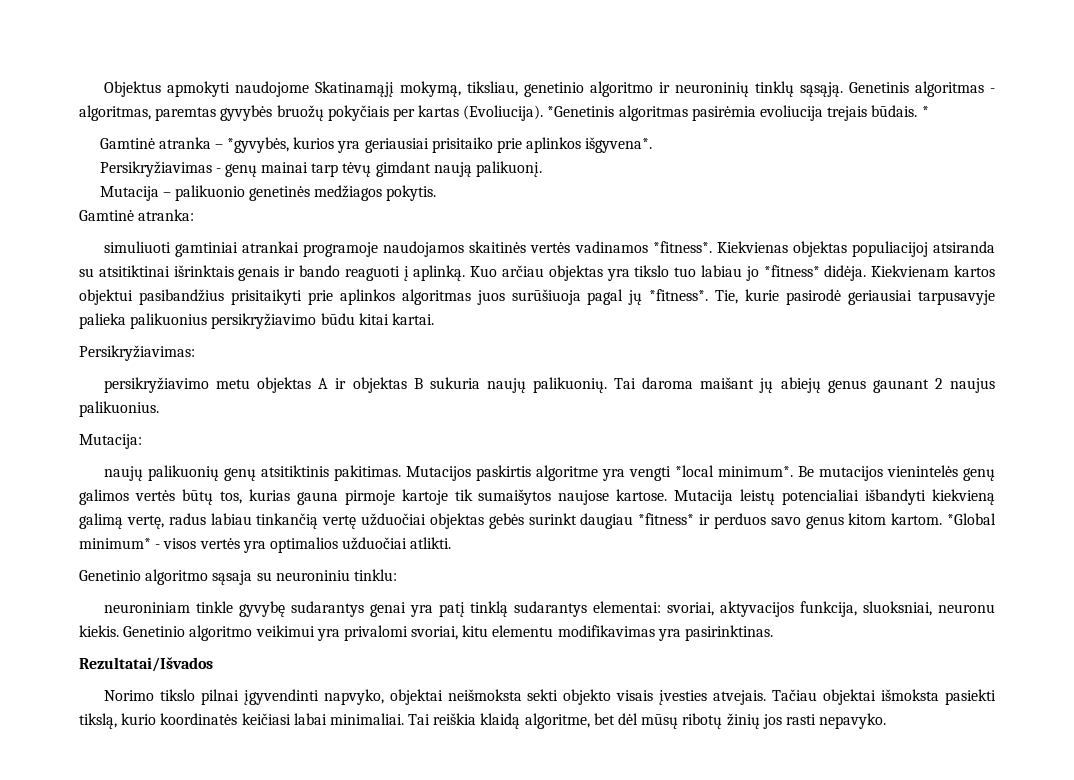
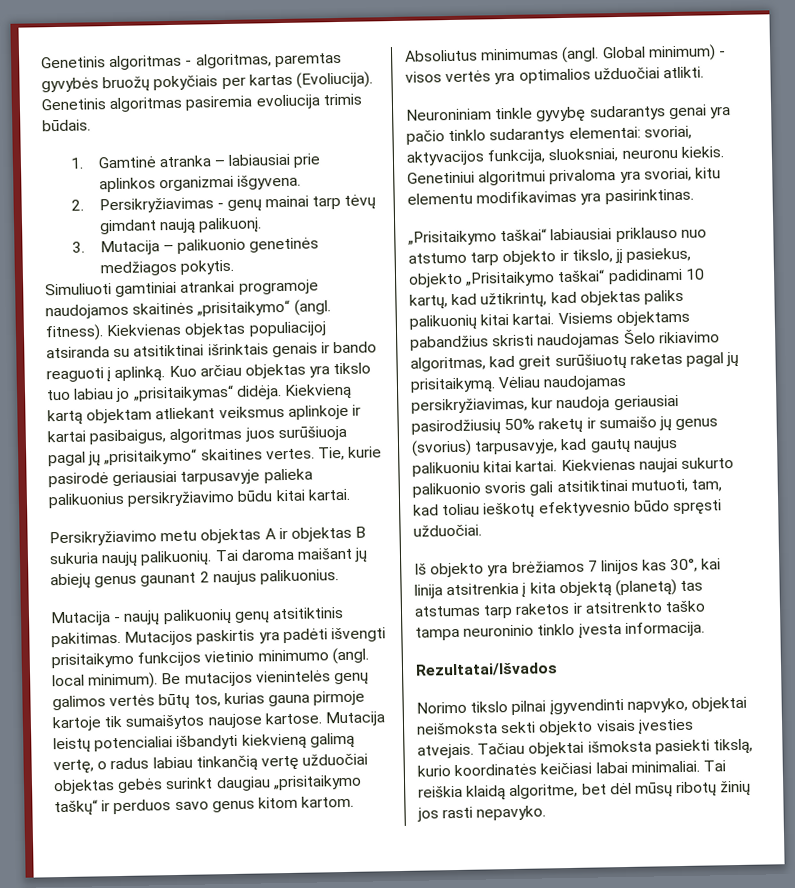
- Objektus apmokyti naudojome Skatinamąjį mokymą, tiksliau, genetinio algoritmo ir neuroninių tinklų sąsąją.
- *Genetinis algoritmas pasirėmia evoliucija trejais būdais. *
- Gamtinė atranka – *gyvybės, kurios yra geriausiai prisitaiko prie aplinkos išgyvena*.
- Persikryžiavimas - genų mainai tarp tėvų gimdant naują palikuonį.
+ Genetinis algoritmas pasiremia evoliucija trimis būdais.
+ 1. Gamtinė atranka – labiausiai prie aplinkos organizmai išgyvena.
+ 2. Persikryžiavimas - genų mainai tarp tėvų gimdant naują palikuonį.
- Mutacija – palikuonio genetinės medžiagos pokytis.
+ 3. Mutacija – palikuonio genetinės medžiagos pokytis.
- Gamtinė atranka:
- simuliuoti gamtiniai atrankai programoje naudojamos skaitinės vertės vadinamos *fitness*.
+ Simuliuoti gamtiniai atrankai programoje naudojamos skaitinės „prisitaikymo“ (angl. fitness).
- Kuo arčiau objektas yra tikslo tuo labiau jo *fitness* didėja. Kiekvienam kartos objektui pasibandžius prisitaikyti prie aplinkos algoritmas juos surūšiuoja pagal jų *fitness*.
+ Kuo arčiau objektas yra tikslo tuo labiau jo „prisitaikymas“ didėja. Kiekvieną kartą objektam atliekant veiksmus aplinkoje ir kartai pasibaigus, algoritmas juos surūšiuoja pagal jų „prisitaikymo“ skaitines vertes.
- Persikryžiavimas:
- persikryžiavimo metu objektas A ir objektas B sukuria naujų palikuonių.
+ Persikryžiavimo metu objektas A ir objektas B sukuria naujų palikuonių.
- Mutacija:
- naujų palikuonių genų atsitiktinis pakitimas.
+ Mutacija - naujų palikuonių genų atsitiktinis pakitimas.
- Mutacijos paskirtis algoritme yra vengti *local minimum*.
+ Mutacijos paskirtis yra padėti išvengti prisitaikymo funkcijos vietinio minimumo (angl. local minimum).
- Mutacija leistų potencialiai išbandyti kiekvieną galimą vertę, radus labiau tinkančią vertę užduočiai objektas gebės surinkt daugiau *fitness* ir perduos savo genus kitom kartom.
+ Mutacija leistų potencialiai išbandyti kiekvieną galimą vertę, o radus labiau tinkančią vertę užduočiai objektas gebės surinkt daugiau „prisitaikymo taškų“ ir perduos savo genus kitom kartom.
- *Global minimum* - visos vertės yra optimalios užduočiai atlikti.
+ Absoliutus minimumas (angl. Global minimum) - visos vertės yra optimalios užduočiai atlikti.
- Genetinio algoritmo sąsaja su neuroniniu tinklu:
- neuroniniam tinkle gyvybę sudarantys genai yra patį tinklą sudarantys elementai: svoriai, aktyvacijos funkcija, sluoksniai, neuronu kiekis.
+ Neuroniniam tinkle gyvybę sudarantys genai yra pačio tinklo sudarantys elementai: svoriai, aktyvacijos funkcija, sluoksniai, neuronu kiekis.
- Genetinio algoritmo veikimui yra privalomi svoriai, kitu elementu modifikavimas yra pasirinktinas.
+ Genetiniui algoritmui privaloma yra svoriai, kitu elementu modifikavimas yra pasirinktinas.
+ „Prisitaikymo taškai“ labiausiai priklauso nuo atstumo tarp objekto ir tikslo, jį pasiekus, objekto „Prisitaikymo taškai“ padidinami 10 kartų, kad užtikrintų, kad objektas paliks palikuonių kitai kartai. Visiems objektams pabandžius skristi naudojamas Šelo rikiavimo algoritmas, kad greit surūšiuotų raketas pagal jų prisitaikymą. Vėliau naudojamas persikryžiavimas, kur naudoja geriausiai pasirodžiusių 50% raketų ir sumaišo jų genus (svorius) tarpusavyje, kad gautų naujus palikuoniu kitai kartai. Kiekvienas naujai sukurto palikuonio svoris gali atsitiktinai mutuoti, tam, kad toliau ieškotų efektyvesnio būdo spręsti užduočiai.
+ Iš objekto yra brėžiamos 7 linijos kas 30°, kai linija atsitrenkia į kita objektą (planetą) tas atstumas tarp raketos ir atsitrenkto taško tampa neuroninio tinklo įvesta informacija.

